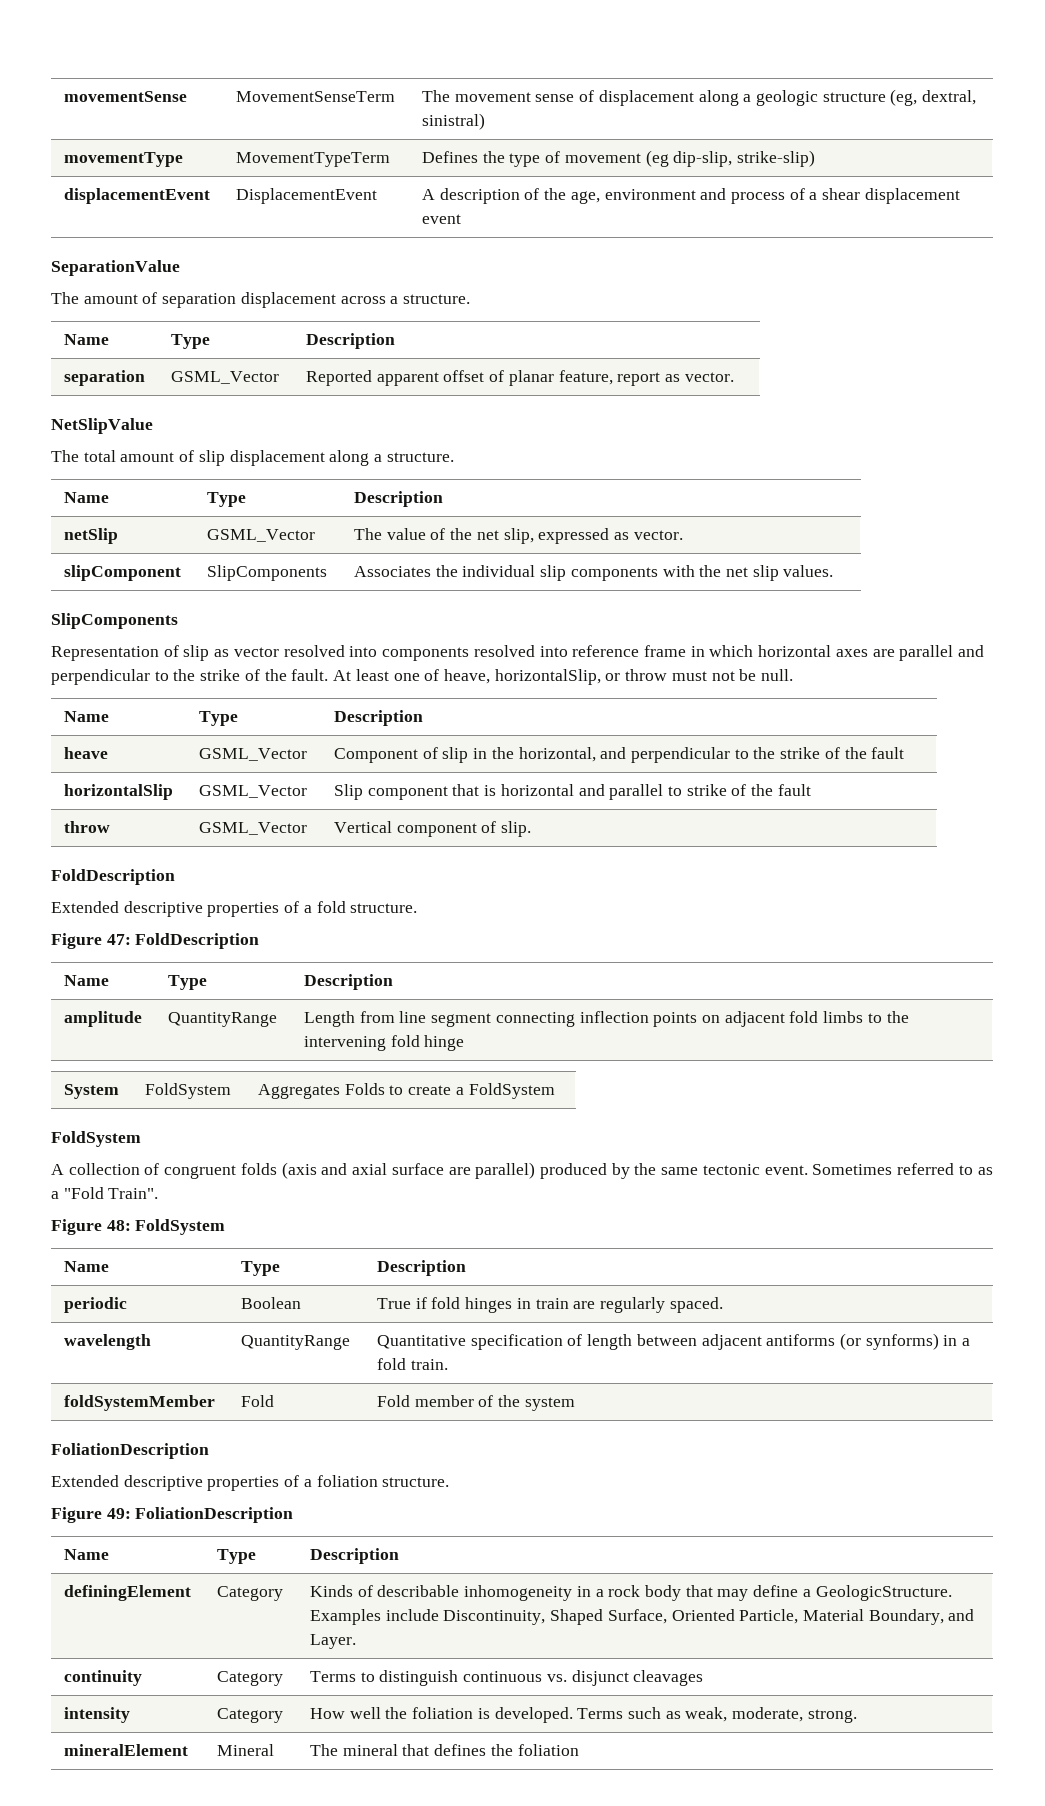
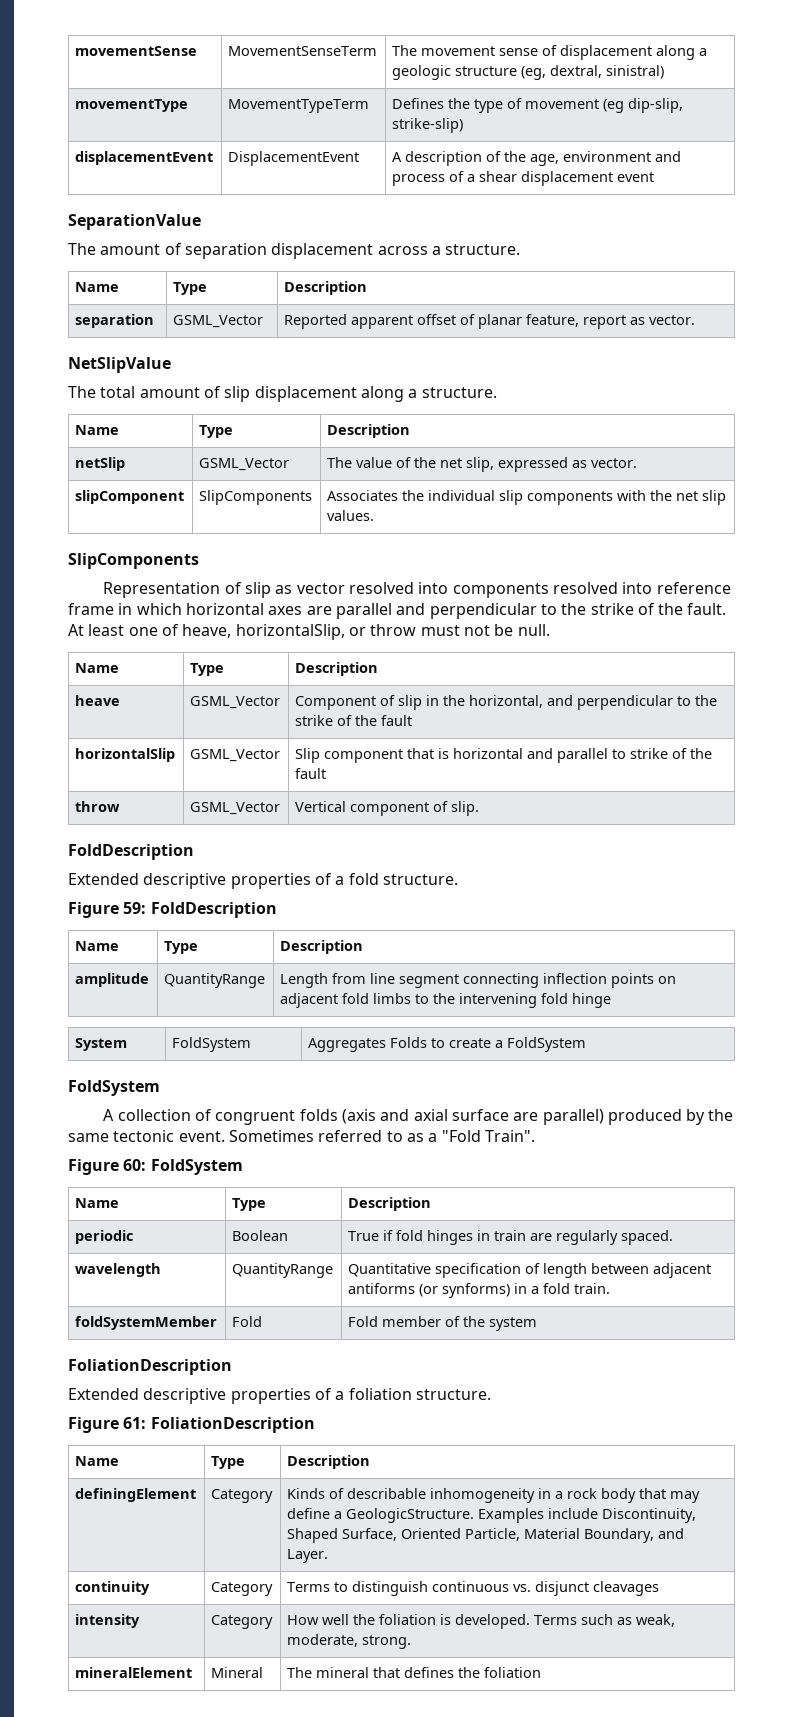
- Figure 47: FoldDescription
+ Figure 59: FoldDescription
- Figure 48: FoldSystem
+ Figure 60: FoldSystem
- Figure 49: FoliationDescription
+ Figure 61: FoliationDescription

